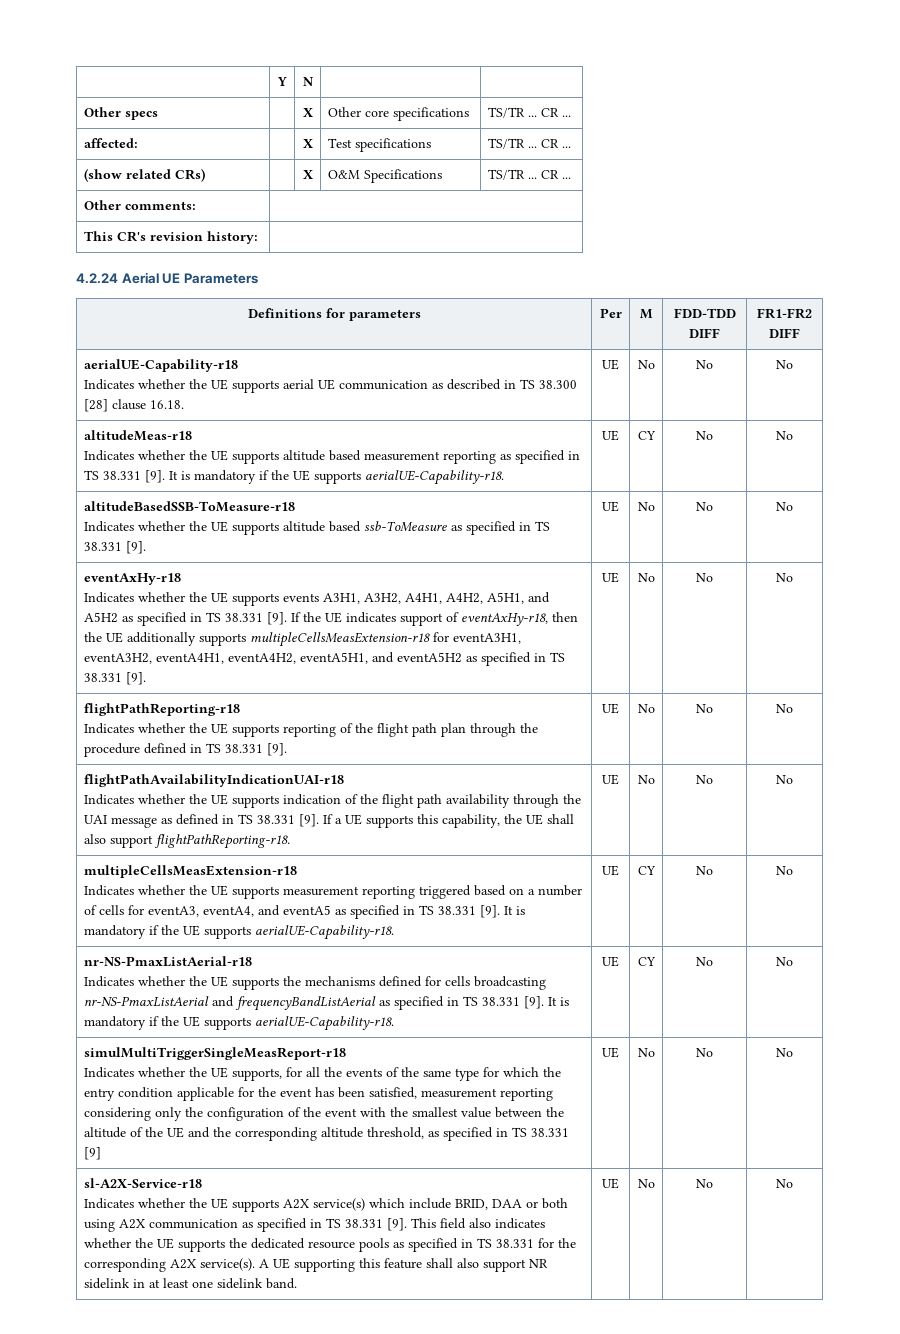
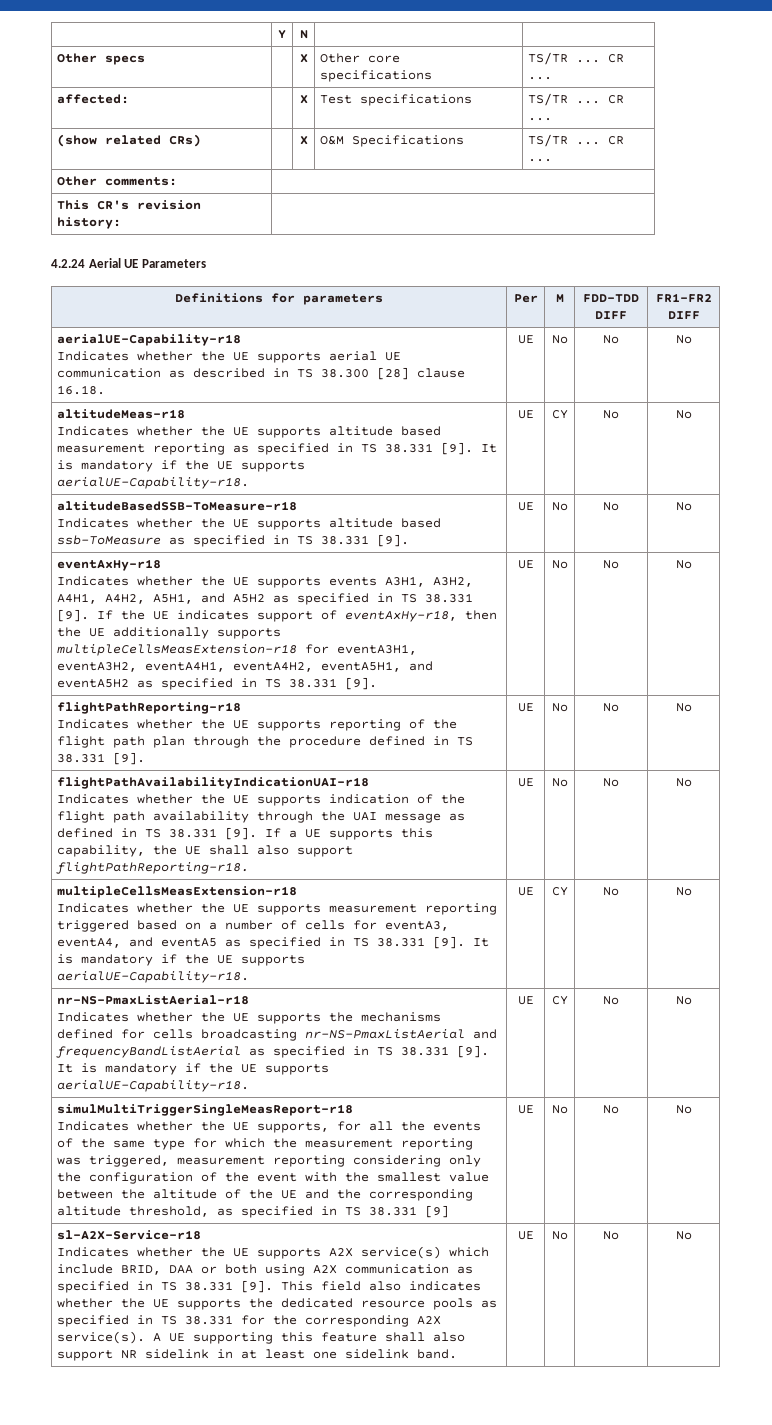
- Indicates whether the UE supports, for all the events of the same type for which the entry condition applicable for the event has been satisfied, measurement reporting considering only the configuration of the event with the smallest value between the altitude of the UE and the corresponding altitude threshold, as specified in TS 38.331 [9]
+ Indicates whether the UE supports, for all the events of the same type for which the measurement reporting was triggered, measurement reporting considering only the configuration of the event with the smallest value between the altitude of the UE and the corresponding altitude threshold, as specified in TS 38.331 [9]

